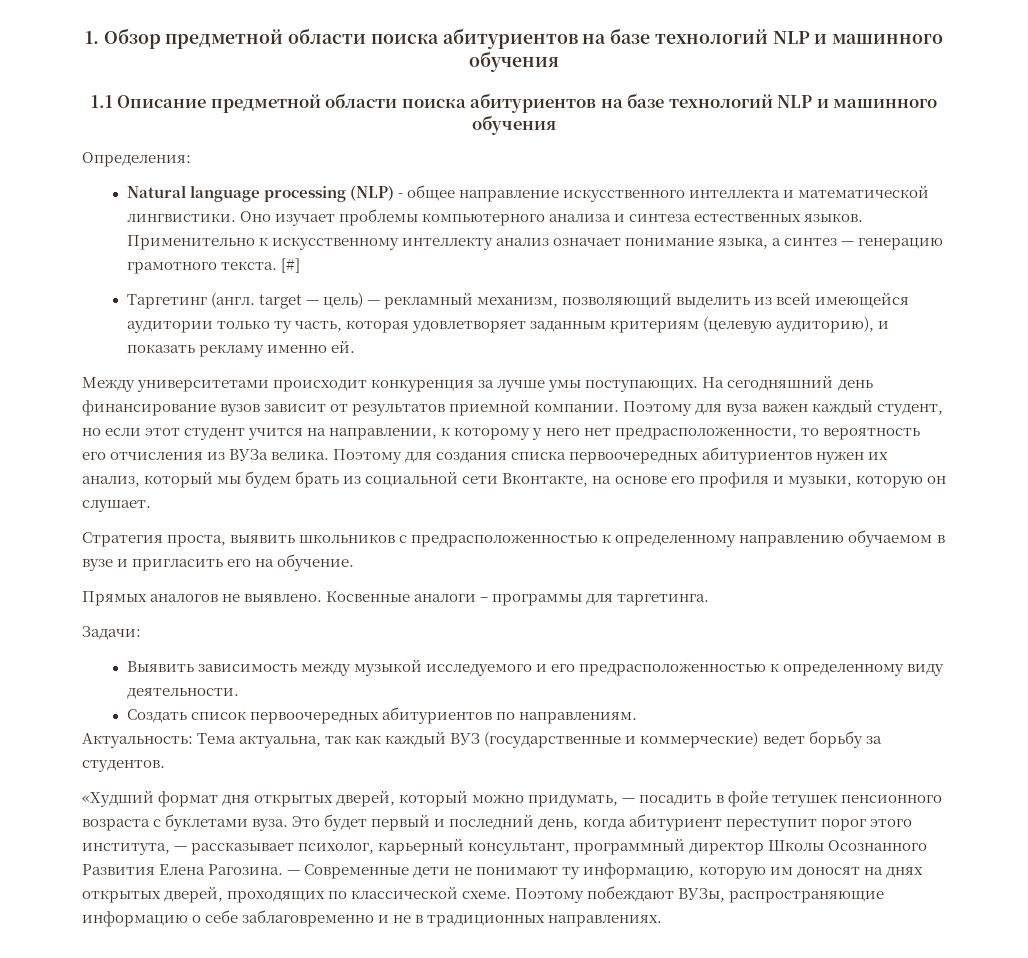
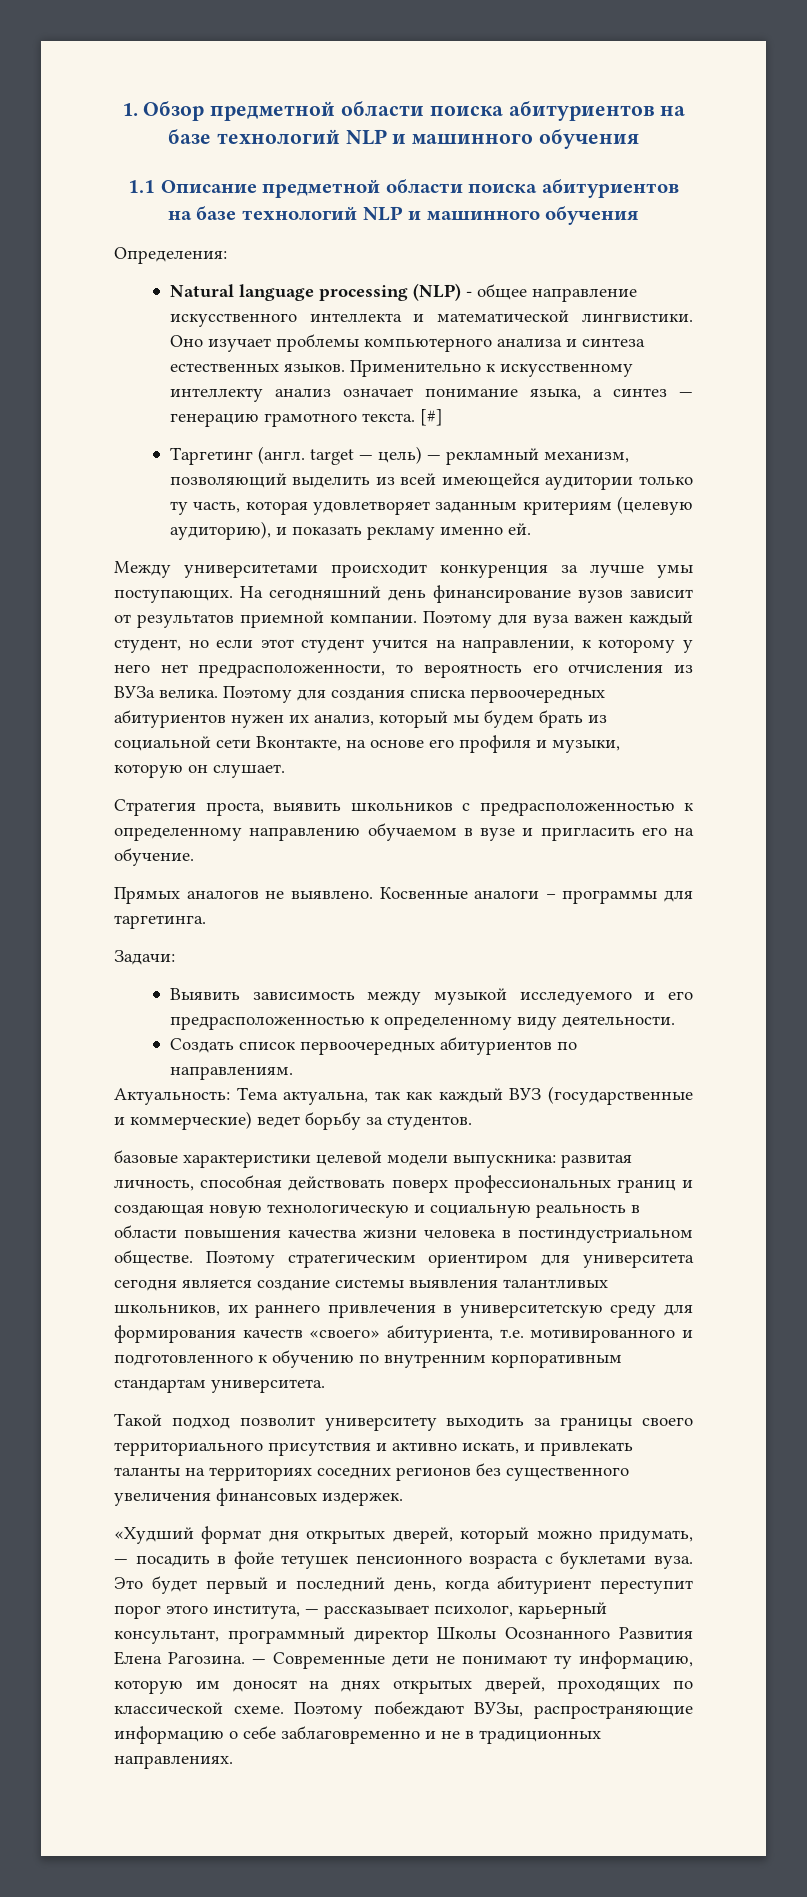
+ базовые характеристики целевой модели выпускника: развитая личность, способная действовать поверх профессиональных границ и создающая новую технологическую и социальную реальность в области повышения качества жизни человека в постиндустриальном обществе. Поэтому стратегическим ориентиром для университета сегодня является создание системы выявления талантливых школьников, их раннего привлечения в университетскую среду для формирования качеств «своего» абитуриента, т.е. мотивированного и подготовленного к обучению по внутренним корпоративным стандартам университета.
+ Такой подход позволит университету выходить за границы своего территориального присутствия и активно искать, и привлекать таланты на территориях соседних регионов без существенного увеличения финансовых издержек.

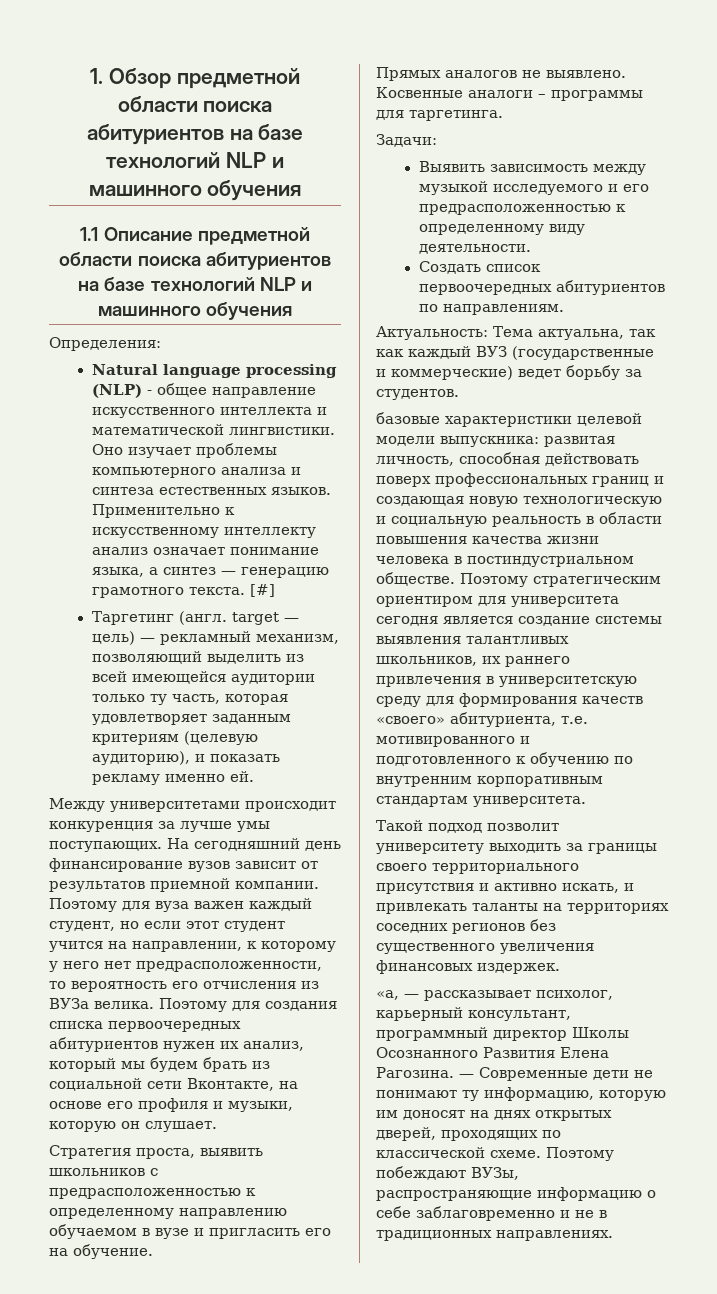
- «Худший формат дня открытых дверей, который можно придумать, — посадить в фойе тетушек пенсионного возраста с буклетами вуза. Это будет первый и последний день, когда абитуриент переступит порог этого института, — рассказывает психолог, карьерный консультант, программный директор Школы Осознанного Развития Елена Рагозина.
+ «а, — рассказывает психолог, карьерный консультант, программный директор Школы Осознанного Развития Елена Рагозина.

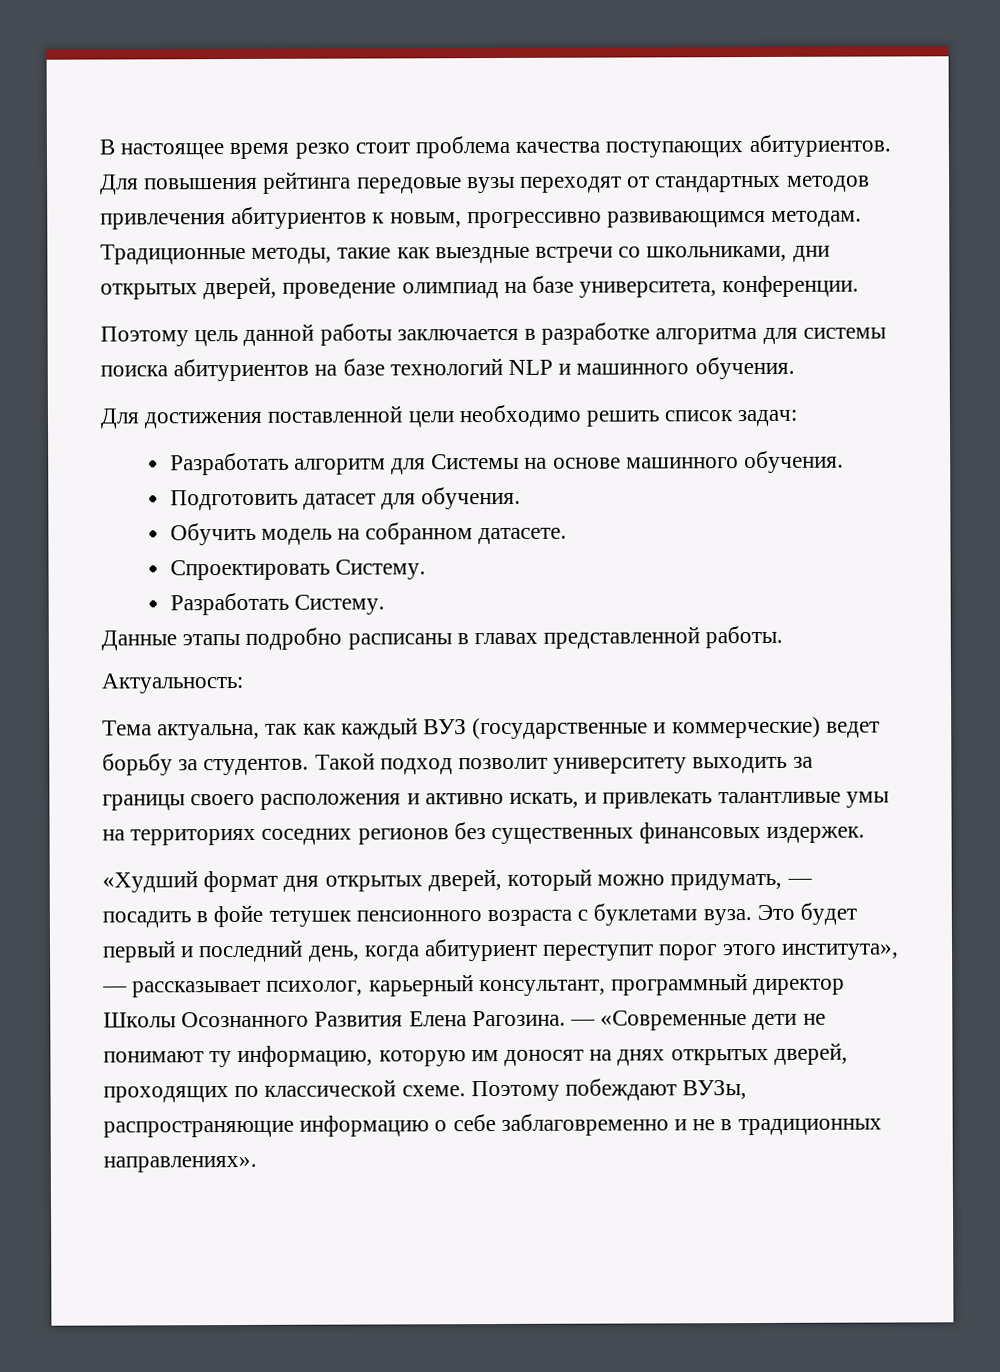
- 1. Обзор предметной области поиска абитуриентов на базе технологий NLP и машинного обучения
- 1.1 Описание предметной области поиска абитуриентов на базе технологий NLP и машинного обучения
- Определения:
- Natural language processing (NLP) - общее направление искусственного интеллекта и математической лингвистики. Оно изучает проблемы компьютерного анализа и синтеза естественных языков. Применительно к искусственному интеллекту анализ означает понимание языка, а синтез — генерацию грамотного текста. [#]
- Таргетинг (англ. target — цель) — рекламный механизм, позволяющий выделить из всей имеющейся аудитории только ту часть, которая удовлетворяет заданным критериям (целевую аудиторию), и показать рекламу именно ей.
- Между университетами происходит конкуренция за лучше умы поступающих. На сегодняшний день финансирование вузов зависит от результатов приемной компании. Поэтому для вуза важен каждый студент, но если этот студент учится на направлении, к которому у него нет предрасположенности, то вероятность его отчисления из ВУЗа велика. Поэтому для создания списка первоочередных абитуриентов нужен их анализ, который мы будем брать из социальной сети Вконтакте, на основе его профиля и музыки, которую он слушает.
- Стратегия проста, выявить школьников с предрасположенностью к определенному направлению обучаемом в вузе и пригласить его на обучение.
- Прямых аналогов не выявлено. Косвенные аналоги – программы для таргетинга.
- Задачи:
- Выявить зависимость между музыкой исследуемого и его предрасположенностью к определенному виду деятельности.
- Создать список первоочередных абитуриентов по направлениям.
+ В настоящее время резко стоит проблема качества поступающих абитуриентов. Для повышения рейтинга передовые вузы переходят от стандартных методов привлечения абитуриентов к новым, прогрессивно развивающимся методам. Традиционные методы, такие как выездные встречи со школьниками, дни открытых дверей, проведение олимпиад на базе университета, конференции.
+ Поэтому цель данной работы заключается в разработке алгоритма для системы поиска абитуриентов на базе технологий NLP и машинного обучения.
+ Для достижения поставленной цели необходимо решить список задач:
+ Разработать алгоритм для Системы на основе машинного обучения.
+ Подготовить датасет для обучения.
+ Обучить модель на собранном датасете.
+ Спроектировать Систему.
+ Разработать Систему.
+ Данные этапы подробно расписаны в главах представленной работы.
- Актуальность: Тема актуальна, так как каждый ВУЗ (государственные и коммерческие) ведет борьбу за студентов.
- базовые характеристики целевой модели выпускника: развитая личность, способная действовать поверх профессиональных границ и создающая новую технологическую и социальную реальность в области повышения качества жизни человека в постиндустриальном обществе. Поэтому стратегическим ориентиром для университета сегодня является создание системы выявления талантливых школьников, их раннего привлечения в университетскую среду для формирования качеств «своего» абитуриента, т.е. мотивированного и подготовленного к обучению по внутренним корпоративным стандартам университета.
- Такой подход позволит университету выходить за границы своего территориального присутствия и активно искать, и привлекать таланты на территориях соседних регионов без существенного увеличения финансовых издержек.
+ Актуальность:
+ Тема актуальна, так как каждый ВУЗ (государственные и коммерческие) ведет борьбу за студентов. Такой подход позволит университету выходить за границы своего расположения и активно искать, и привлекать талантливые умы на территориях соседних регионов без существенных финансовых издержек.
- «а, — рассказывает психолог, карьерный консультант, программный директор Школы Осознанного Развития Елена Рагозина.
+ «Худший формат дня открытых дверей, который можно придумать, — посадить в фойе тетушек пенсионного возраста с буклетами вуза. Это будет первый и последний день, когда абитуриент переступит порог этого института», — рассказывает психолог, карьерный консультант, программный директор Школы Осознанного Развития Елена Рагозина.
- — Современные дети не понимают ту информацию, которую им доносят на днях открытых дверей, проходящих по классической схеме.
+ — «Современные дети не понимают ту информацию, которую им доносят на днях открытых дверей, проходящих по классической схеме.
- Поэтому побеждают ВУЗы, распространяющие информацию о себе заблаговременно и не в традиционных направлениях.
+ Поэтому побеждают ВУЗы, распространяющие информацию о себе заблаговременно и не в традиционных направлениях».

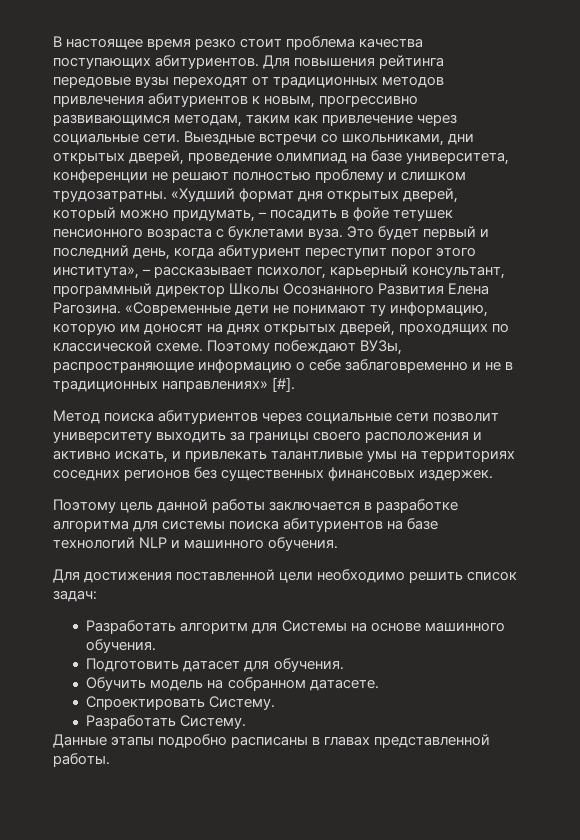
- Для повышения рейтинга передовые вузы переходят от стандартных методов привлечения абитуриентов к новым, прогрессивно развивающимся методам. Традиционные методы, такие как выездные встречи со школьниками, дни открытых дверей, проведение олимпиад на базе университета, конференции.
+ Для повышения рейтинга передовые вузы переходят от традиционных методов привлечения абитуриентов к новым, прогрессивно развивающимся методам, таким как привлечение через социальные сети. Выездные встречи со школьниками, дни открытых дверей, проведение олимпиад на базе университета, конференции не решают полностью проблему и слишком трудозатратны. «Худший формат дня открытых дверей, который можно придумать, – посадить в фойе тетушек пенсионного возраста с буклетами вуза. Это будет первый и последний день, когда абитуриент переступит порог этого института», – рассказывает психолог, карьерный консультант, программный директор Школы Осознанного Развития Елена Рагозина. «Современные дети не понимают ту информацию, которую им доносят на днях открытых дверей, проходящих по классической схеме. Поэтому побеждают ВУЗы, распространяющие информацию о себе заблаговременно и не в традиционных направлениях» [#].
+ Метод поиска абитуриентов через социальные сети позволит университету выходить за границы своего расположения и активно искать, и привлекать талантливые умы на территориях соседних регионов без существенных финансовых издержек.
- Актуальность:
- Тема актуальна, так как каждый ВУЗ (государственные и коммерческие) ведет борьбу за студентов. Такой подход позволит университету выходить за границы своего расположения и активно искать, и привлекать талантливые умы на территориях соседних регионов без существенных финансовых издержек.
- «Худший формат дня открытых дверей, который можно придумать, — посадить в фойе тетушек пенсионного возраста с буклетами вуза. Это будет первый и последний день, когда абитуриент переступит порог этого института», — рассказывает психолог, карьерный консультант, программный директор Школы Осознанного Развития Елена Рагозина. — «Современные дети не понимают ту информацию, которую им доносят на днях открытых дверей, проходящих по классической схеме. Поэтому побеждают ВУЗы, распространяющие информацию о себе заблаговременно и не в традиционных направлениях».

